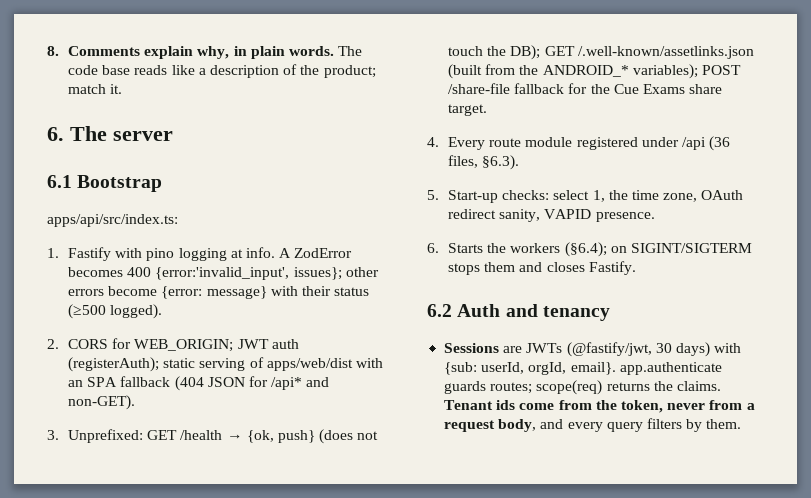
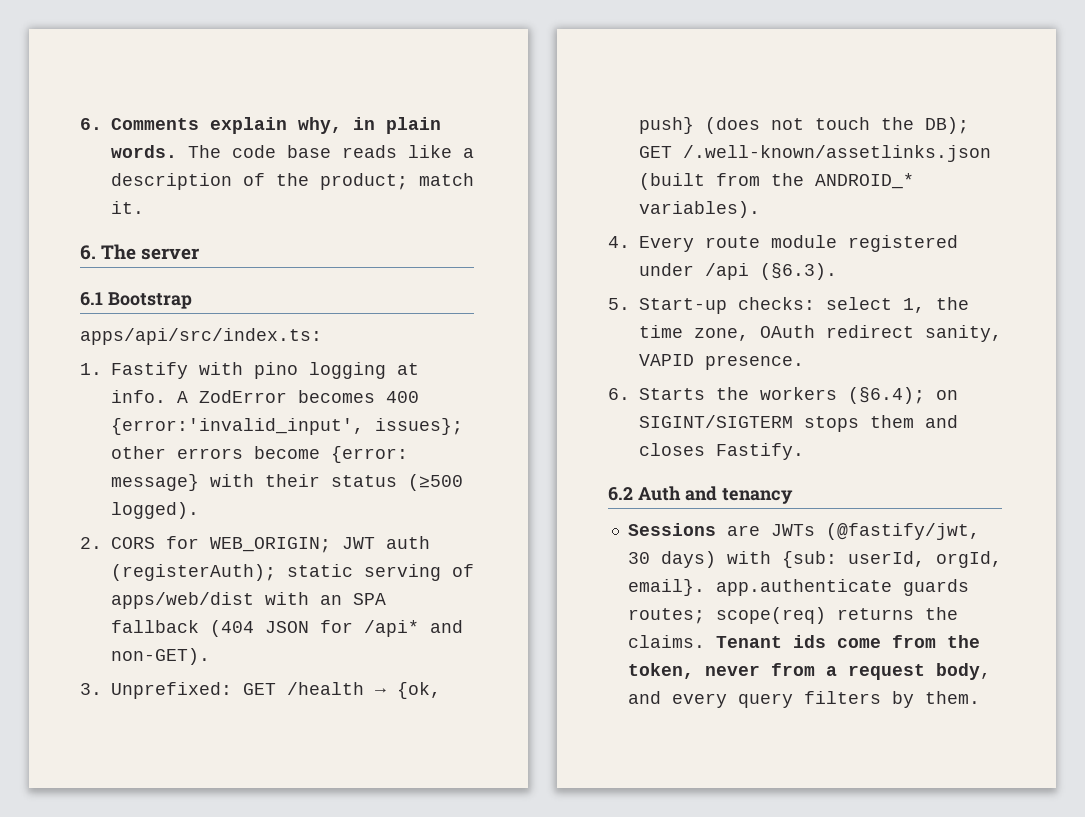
- 8. Comments explain why, in plain words.
+ 6. Comments explain why, in plain words.
- 3. Unprefixed: GET /health → {ok, push} (does not touch the DB); GET /.well-known/assetlinks.json (built from the ANDROID_* variables); POST /share-file fallback for the Cue Exams share target.
+ 3. Unprefixed: GET /health → {ok, push} (does not touch the DB); GET /.well-known/assetlinks.json (built from the ANDROID_* variables).
- 4. Every route module registered under /api (36 files, §6.3).
+ 4. Every route module registered under /api (§6.3).

